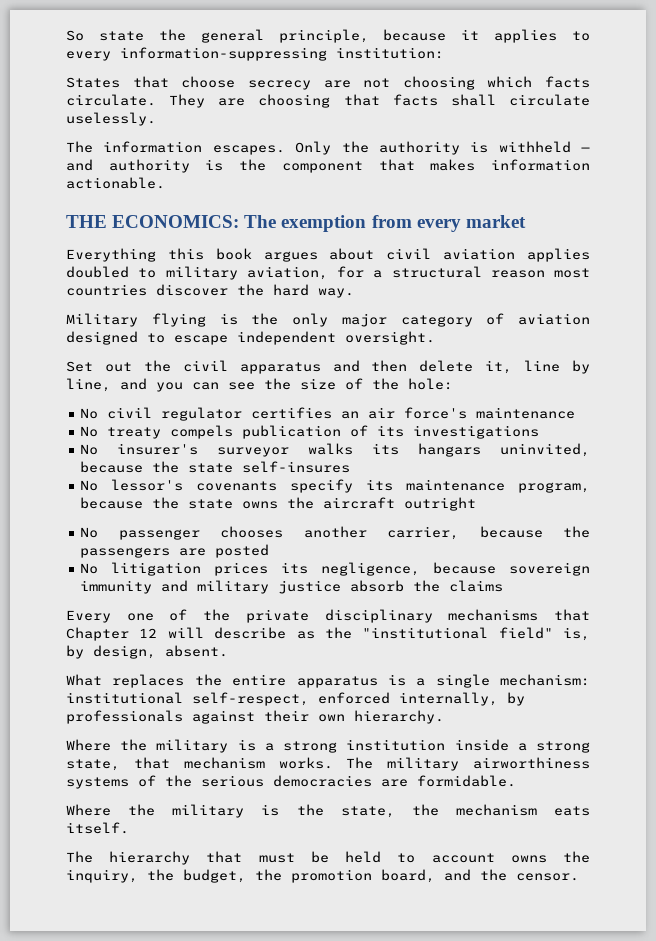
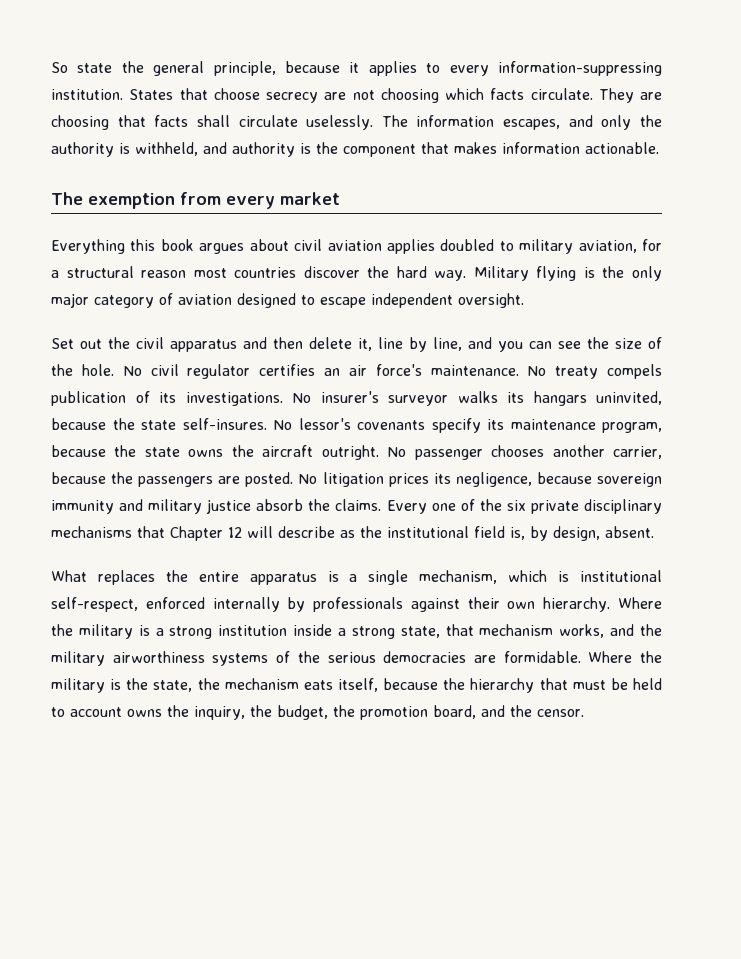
- So state the general principle, because it applies to every information-suppressing institution:
- States that choose secrecy are not choosing which facts circulate.
+ So state the general principle, because it applies to every information-suppressing institution. States that choose secrecy are not choosing which facts circulate.
- They are choosing that facts shall circulate uselessly.
- The information escapes. Only the authority is withheld — and authority is the component that makes information actionable.
+ They are choosing that facts shall circulate uselessly. The information escapes, and only the authority is withheld, and authority is the component that makes information actionable.
- THE ECONOMICS: The exemption from every market
+ The exemption from every market
- Everything this book argues about civil aviation applies doubled to military aviation, for a structural reason most countries discover the hard way.
- Military flying is the only major category of aviation designed to escape independent oversight.
+ Everything this book argues about civil aviation applies doubled to military aviation, for a structural reason most countries discover the hard way. Military flying is the only major category of aviation designed to escape independent oversight.
- Set out the civil apparatus and then delete it, line by line, and you can see the size of the hole:
- No civil regulator certifies an air force's maintenance
- No treaty compels publication of its investigations
- No insurer's surveyor walks its hangars uninvited, because the state self-insures
- No lessor's covenants specify its maintenance program, because the state owns the aircraft outright
- No passenger chooses another carrier, because the passengers are posted
- No litigation prices its negligence, because sovereign immunity and military justice absorb the claims
- Every one of the private disciplinary mechanisms that Chapter 12 will describe as the "institutional field" is, by design, absent.
+ Set out the civil apparatus and then delete it, line by line, and you can see the size of the hole. No civil regulator certifies an air force's maintenance. No treaty compels publication of its investigations. No insurer's surveyor walks its hangars uninvited, because the state self-insures. No lessor's covenants specify its maintenance program, because the state owns the aircraft outright. No passenger chooses another carrier, because the passengers are posted. No litigation prices its negligence, because sovereign immunity and military justice absorb the claims. Every one of the six private disciplinary mechanisms that Chapter 12 will describe as the institutional field is, by design, absent.
- What replaces the entire apparatus is a single mechanism: institutional self-respect, enforced internally, by professionals against their own hierarchy.
- Where the military is a strong institution inside a strong state, that mechanism works. The military airworthiness systems of the serious democracies are formidable.
- Where the military is the state, the mechanism eats itself.
- The hierarchy that must be held to account owns the inquiry, the budget, the promotion board, and the censor.
+ What replaces the entire apparatus is a single mechanism, which is institutional self-respect, enforced internally by professionals against their own hierarchy. Where the military is a strong institution inside a strong state, that mechanism works, and the military airworthiness systems of the serious democracies are formidable. Where the military is the state, the mechanism eats itself, because the hierarchy that must be held to account owns the inquiry, the budget, the promotion board, and the censor.

